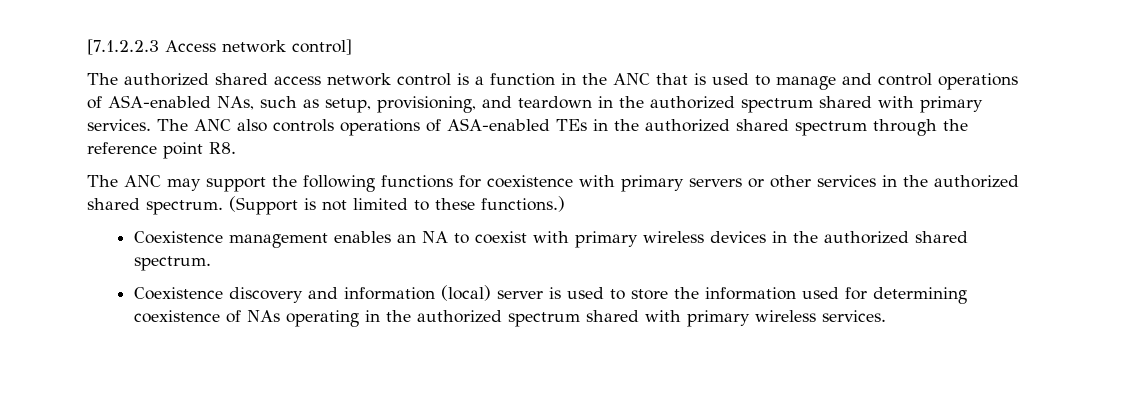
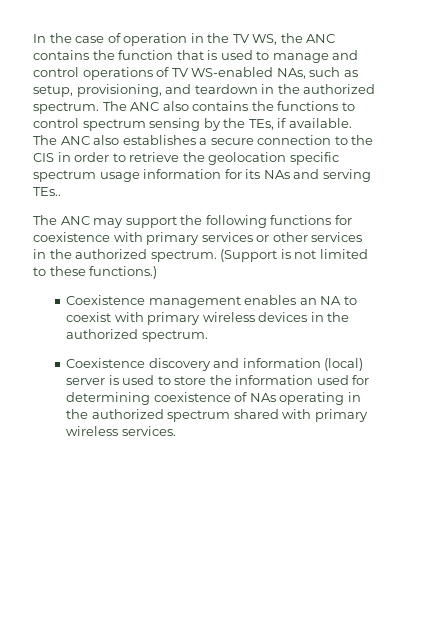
- [7.1.2.2.3 Access network control]
- The authorized shared access network control is a function in the ANC that is used to manage and control operations of ASA-enabled NAs, such as setup, provisioning, and teardown in the authorized spectrum shared with primary services. The ANC also controls operations of ASA-enabled TEs in the authorized shared spectrum through the reference point R8.
+ In the case of operation in the TV WS, the ANC contains the function that is used to manage and control operations of TV WS-enabled NAs, such as setup, provisioning, and teardown in the authorized spectrum. The ANC also contains the functions to control spectrum sensing by the TEs, if available. The ANC also establishes a secure connection to the CIS in order to retrieve the geolocation specific spectrum usage information for its NAs and serving TEs..
- The ANC may support the following functions for coexistence with primary servers or other services in the authorized shared spectrum.
+ The ANC may support the following functions for coexistence with primary services or other services in the authorized spectrum.
- Coexistence management enables an NA to coexist with primary wireless devices in the authorized shared spectrum.
+ Coexistence management enables an NA to coexist with primary wireless devices in the authorized spectrum.

